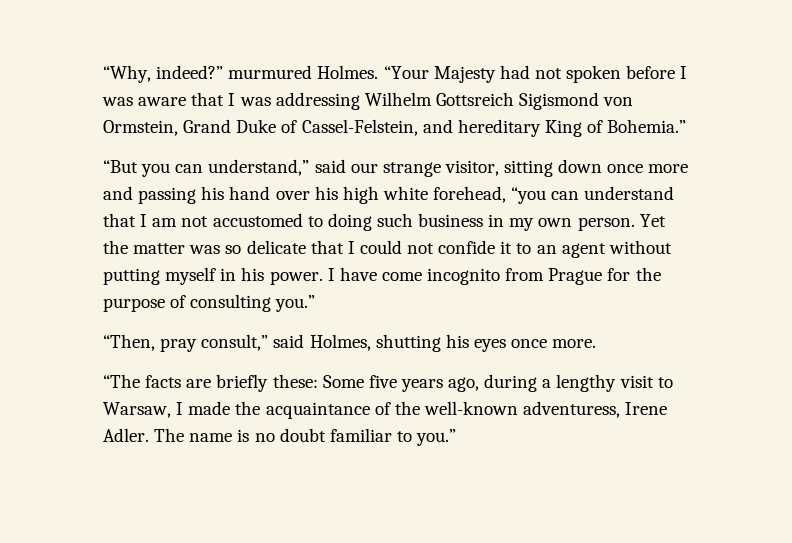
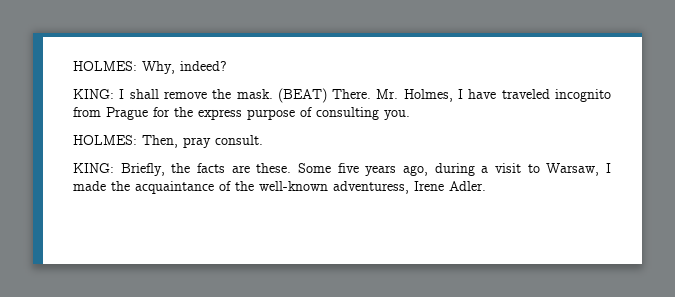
- “Why, indeed?” murmured Holmes. “Your Majesty had not spoken before I was aware that I was addressing Wilhelm Gottsreich Sigismond von Ormstein, Grand Duke of Cassel-Felstein, and hereditary King of Bohemia.”
- “But you can understand,” said our strange visitor, sitting down once more and passing his hand over his high white forehead, “you can understand that I am not accustomed to doing such business in my own person. Yet the matter was so delicate that I could not confide it to an agent without putting myself in his power. I have come incognito from Prague for the purpose of consulting you.”
- “Then, pray consult,” said Holmes, shutting his eyes once more.
- “The facts are briefly these: Some five years ago, during a lengthy visit to Warsaw, I made the acquaintance of the well-known adventuress, Irene Adler. The name is no doubt familiar to you.”
+ HOLMES: Why, indeed?
+ KING: I shall remove the mask. (BEAT) There. Mr. Holmes, I have traveled incognito from Prague for the express purpose of consulting you.
+ HOLMES: Then, pray consult.
+ KING: Briefly, the facts are these. Some five years ago, during a visit to Warsaw, I made the acquaintance of the well-known adventuress, Irene Adler.

